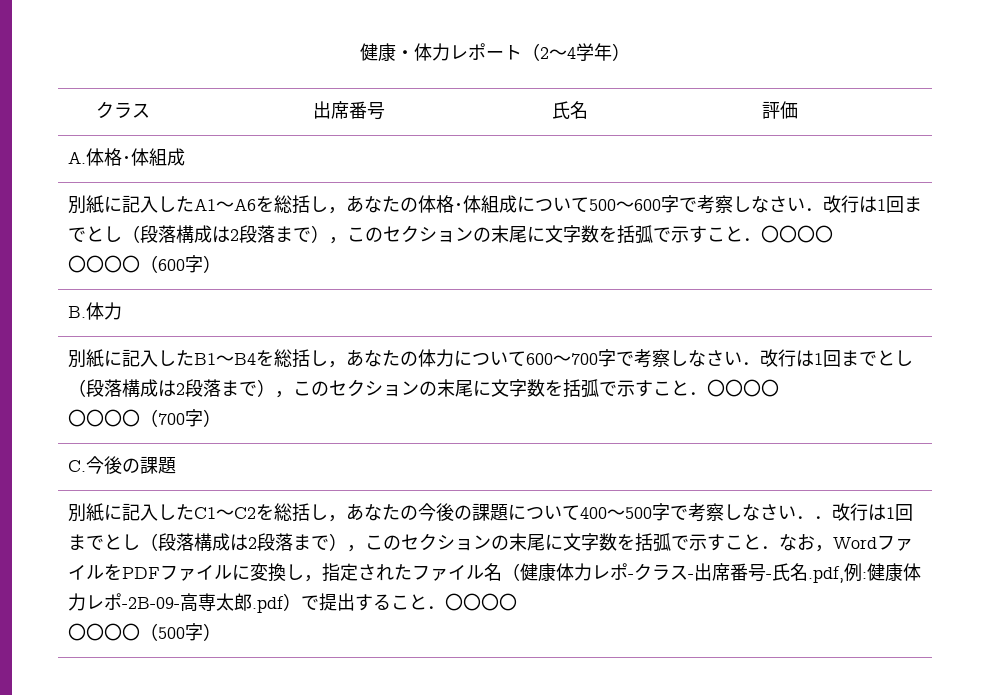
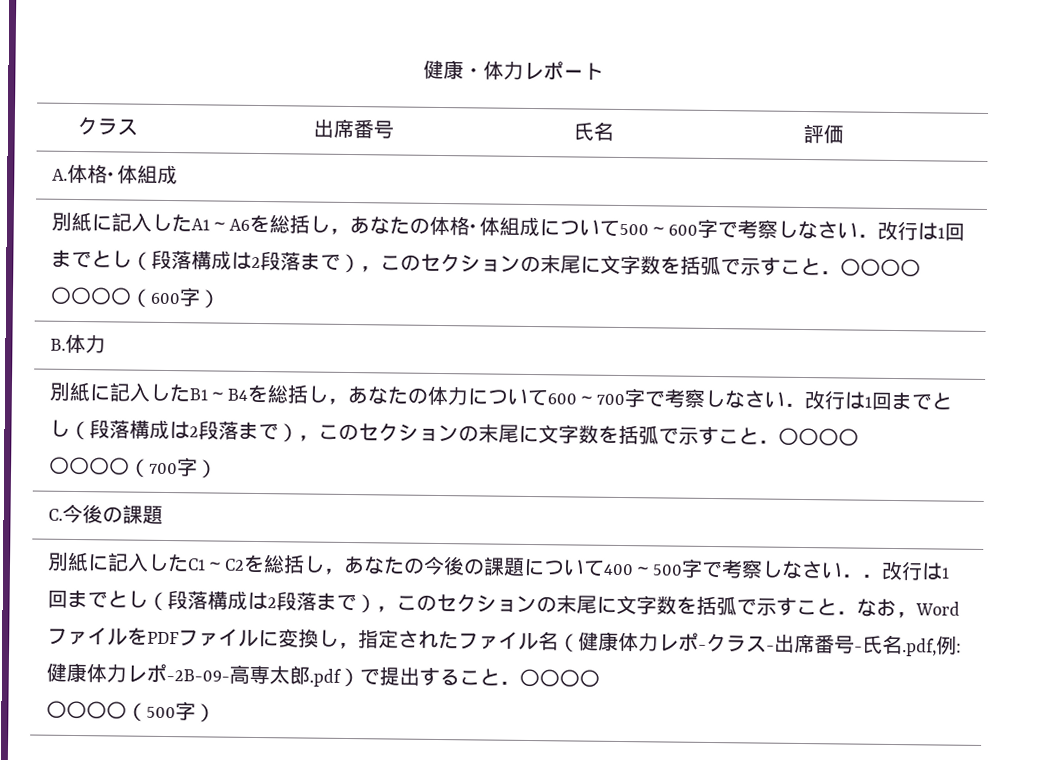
- 健康・体力レポート（2～4学年）
+ 健康・体力レポート

